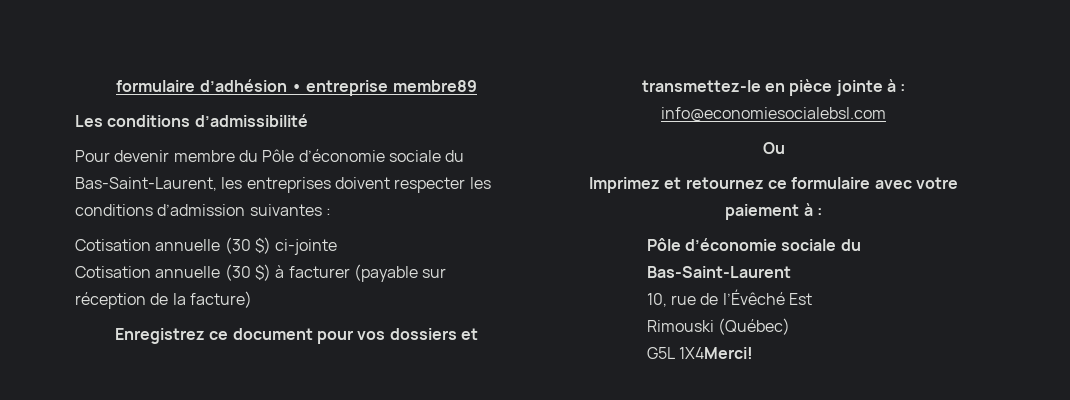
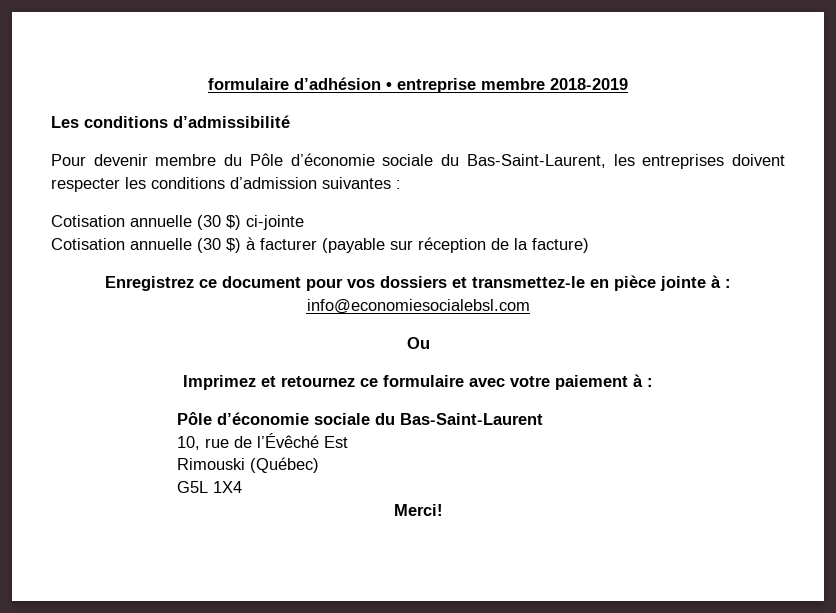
- formulaire d’adhésion • entreprise membre89
+ formulaire d’adhésion • entreprise membre 2018-2019
- G5L 1X4Merci!
+ G5L 1X4
+ Merci!

